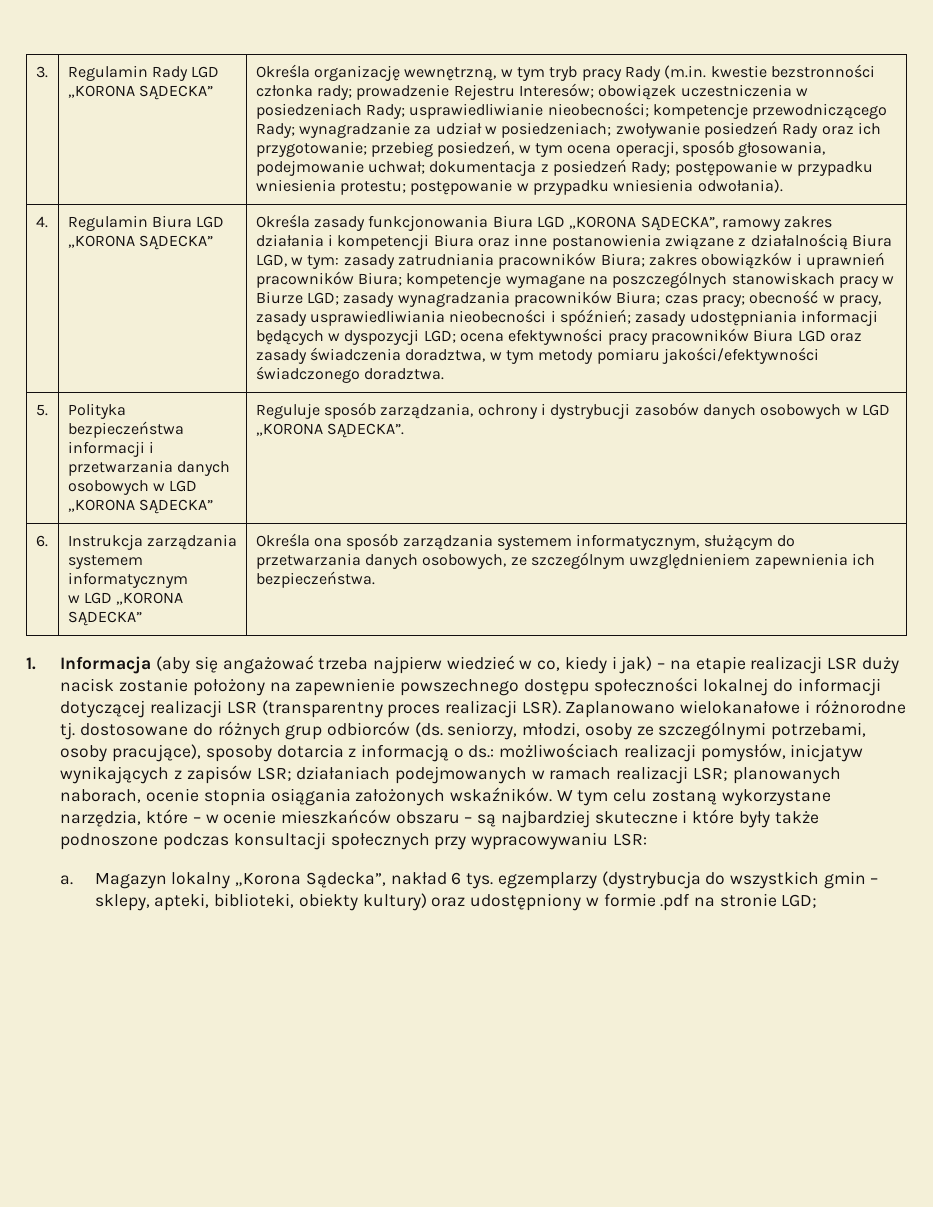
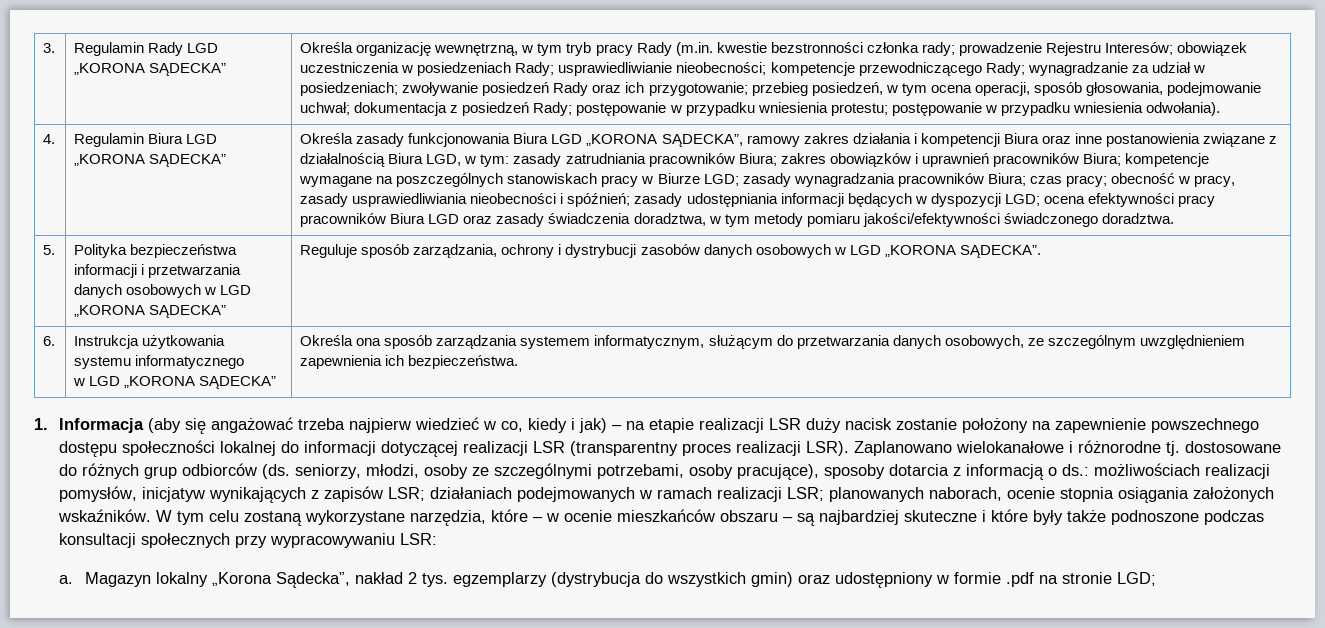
- 6. | Instrukcja zarządzania systemem informatycznym
+ 6. | Instrukcja użytkowania systemu informatycznego
- Magazyn lokalny „Korona Sądecka”, nakład 6 tys. egzemplarzy (dystrybucja do wszystkich gmin – sklepy, apteki, biblioteki, obiekty kultury) oraz udostępniony w formie .pdf na stronie LGD;
+ Magazyn lokalny „Korona Sądecka”, nakład 2 tys. egzemplarzy (dystrybucja do wszystkich gmin) oraz udostępniony w formie .pdf na stronie LGD;

